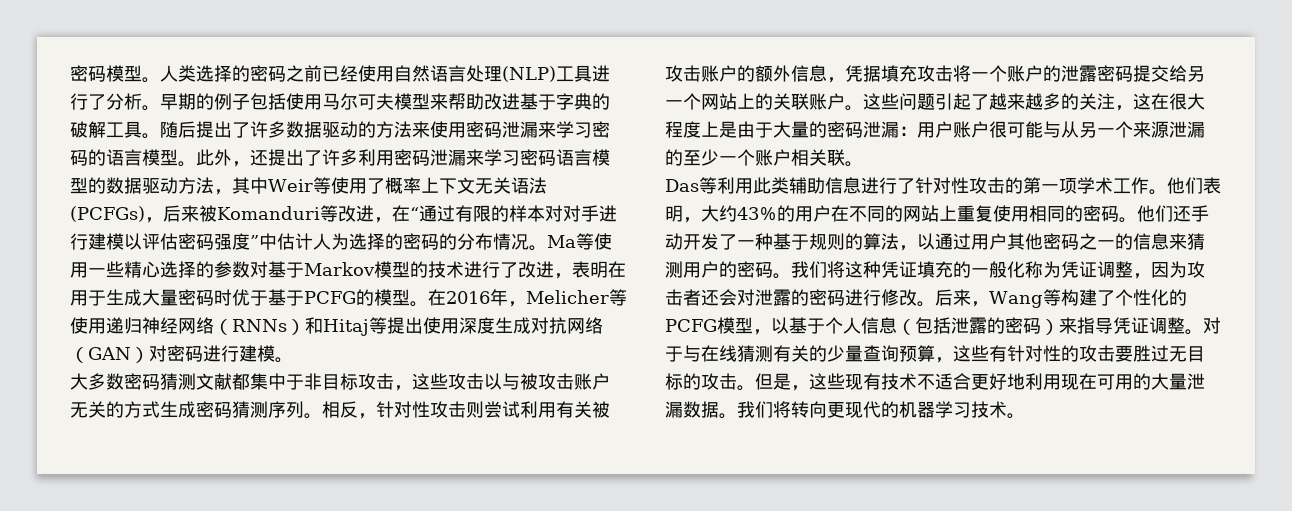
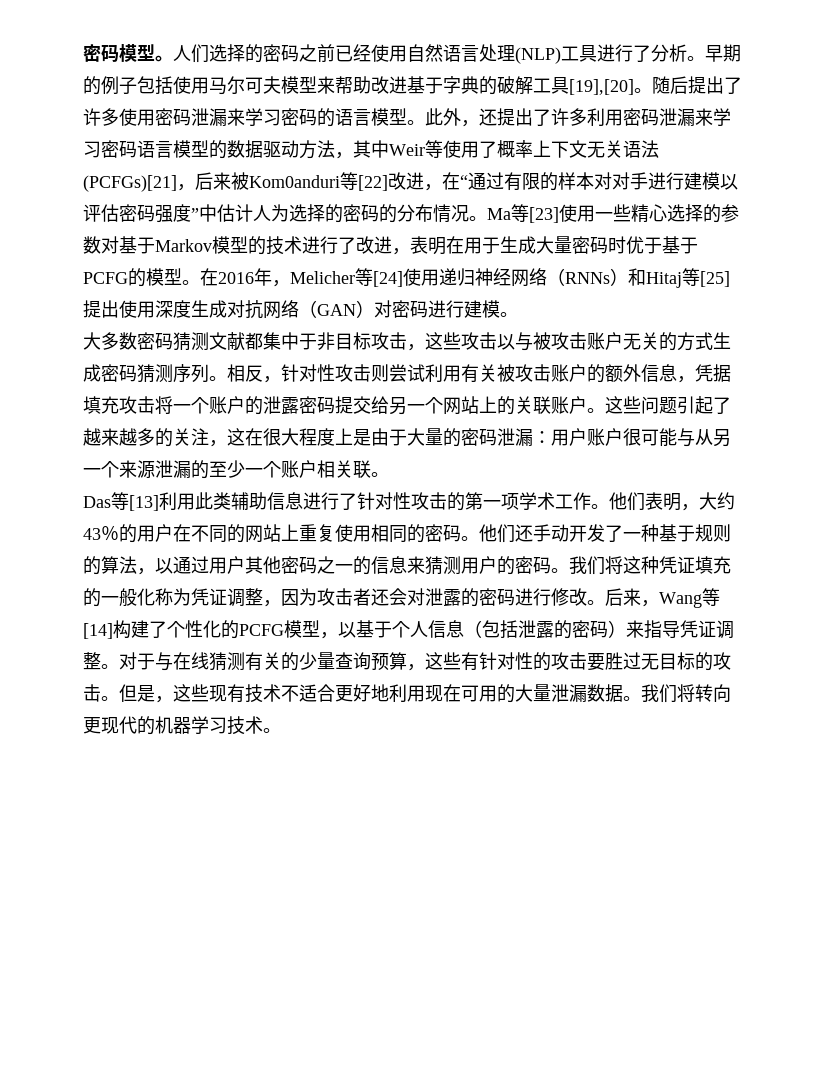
- 人类选择的密码之前已经使用自然语言处理(NLP)工具进行了分析。
+ 人们选择的密码之前已经使用自然语言处理(NLP)工具进行了分析。
- 早期的例子包括使用马尔可夫模型来帮助改进基于字典的破解工具。
+ 早期的例子包括使用马尔可夫模型来帮助改进基于字典的破解工具[19],[20]。
- 随后提出了许多数据驱动的方法来使用密码泄漏来学习密码的语言模型。
+ 随后提出了许多使用密码泄漏来学习密码的语言模型。
- 此外，还提出了许多利用密码泄漏来学习密码语言模型的数据驱动方法，其中Weir等使用了概率上下文无关语法(PCFGs)，后来被Komanduri等改进，在“通过有限的样本对对手进行建模以评估密码强度”中估计人为选择的密码的分布情况。
+ 此外，还提出了许多利用密码泄漏来学习密码语言模型的数据驱动方法，其中Weir等使用了概率上下文无关语法(PCFGs)[21]，后来被Kom0anduri等[22]改进，在“通过有限的样本对对手进行建模以评估密码强度”中估计人为选择的密码的分布情况。
- Ma等使用一些精心选择的参数对基于Markov模型的技术进行了改进，表明在用于生成大量密码时优于基于PCFG的模型。
+ Ma等[23]使用一些精心选择的参数对基于Markov模型的技术进行了改进，表明在用于生成大量密码时优于基于PCFG的模型。
- 在2016年，Melicher等使用递归神经网络（RNNs）和Hitaj等提出使用深度生成对抗网络（GAN）对密码进行建模。
+ 在2016年，Melicher等[24]使用递归神经网络（RNNs）和Hitaj等[25]提出使用深度生成对抗网络（GAN）对密码进行建模。
- Das等利用此类辅助信息进行了针对性攻击的第一项学术工作。
+ Das等[13]利用此类辅助信息进行了针对性攻击的第一项学术工作。
- 后来，Wang等构建了个性化的PCFG模型，以基于个人信息（包括泄露的密码）来指导凭证调整。
+ 后来，Wang等[14]构建了个性化的PCFG模型，以基于个人信息（包括泄露的密码）来指导凭证调整。

